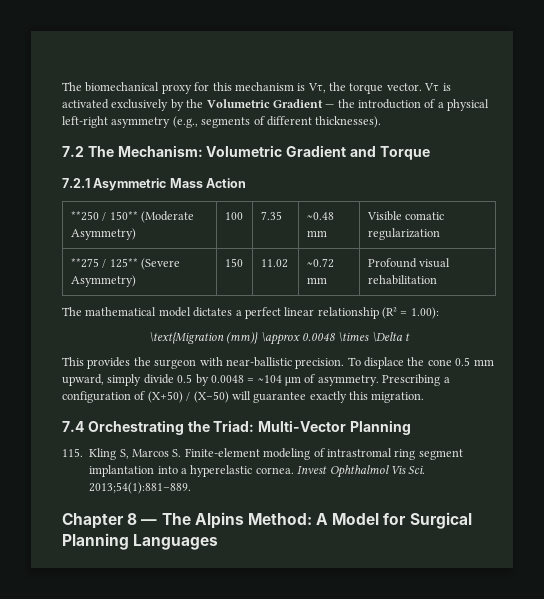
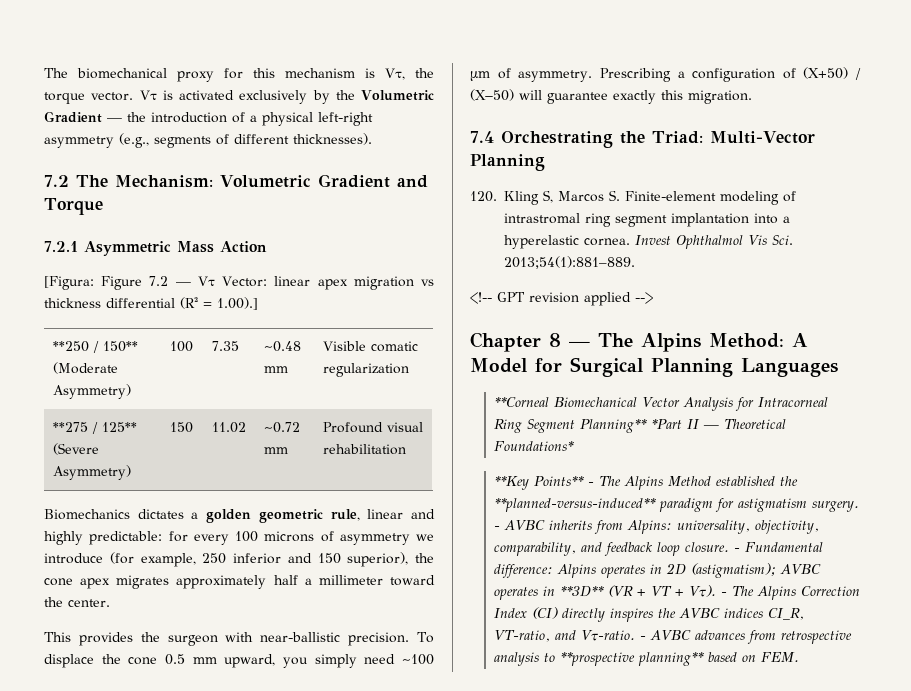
+ [Figura: Figure 7.2 — Vτ Vector: linear apex migration vs thickness differential (R² = 1.00).]
- The mathematical model dictates a perfect linear relationship (R² = 1.00):
- \text{Migration (mm)} \approx 0.0048 \times \Delta t
+ Biomechanics dictates a golden geometric rule, linear and highly predictable: for every 100 microns of asymmetry we introduce (for example, 250 inferior and 150 superior), the cone apex migrates approximately half a millimeter toward the center.
- To displace the cone 0.5 mm upward, simply divide 0.5 by 0.0048 = ~104 μm of asymmetry.
+ To displace the cone 0.5 mm upward, you simply need ~100 μm of asymmetry.
- 115. Kling S, Marcos S. Finite-element modeling of intrastromal ring segment implantation into a hyperelastic cornea.
+ 120. Kling S, Marcos S. Finite-element modeling of intrastromal ring segment implantation into a hyperelastic cornea.
+ <!-- GPT revision applied -->
+ **Corneal Biomechanical Vector Analysis for Intracorneal Ring Segment Planning** *Part II — Theoretical Foundations*
+ **Key Points** - The Alpins Method established the **planned-versus-induced** paradigm for astigmatism surgery. - AVBC inherits from Alpins: universality, objectivity, comparability, and feedback loop closure. - Fundamental difference: Alpins operates in 2D (astigmatism); AVBC operates in **3D** (VR + VT + Vτ). - The Alpins Correction Index (CI) directly inspires the AVBC indices CI_R, VT-ratio, and Vτ-ratio. - AVBC advances from retrospective analysis to **prospective planning** based on FEM.

